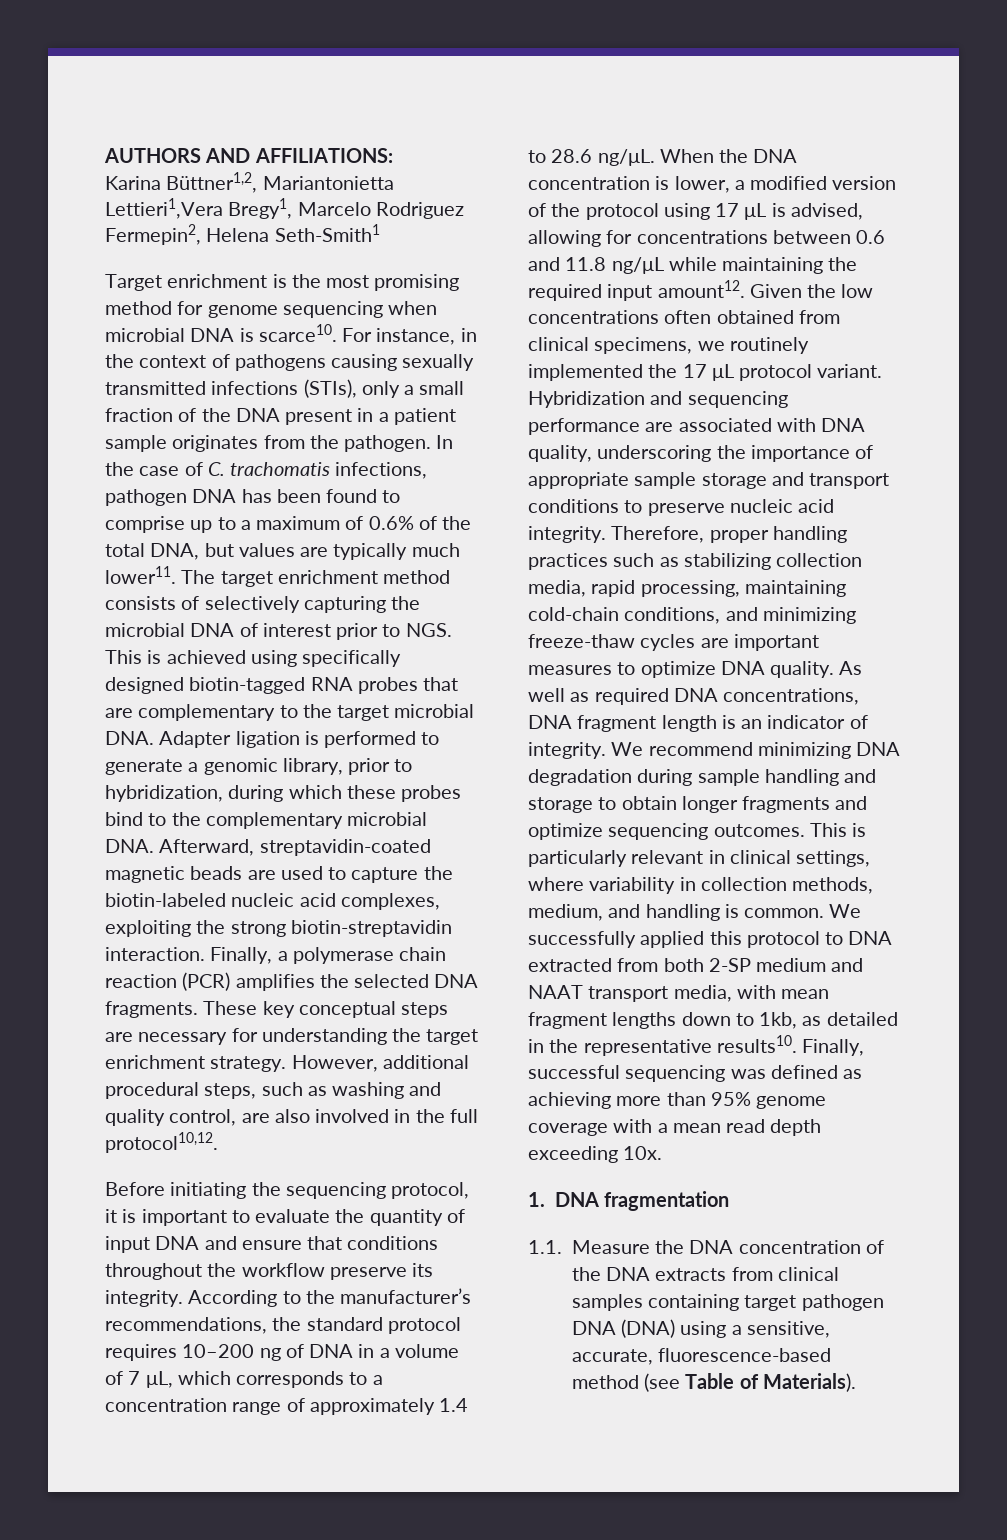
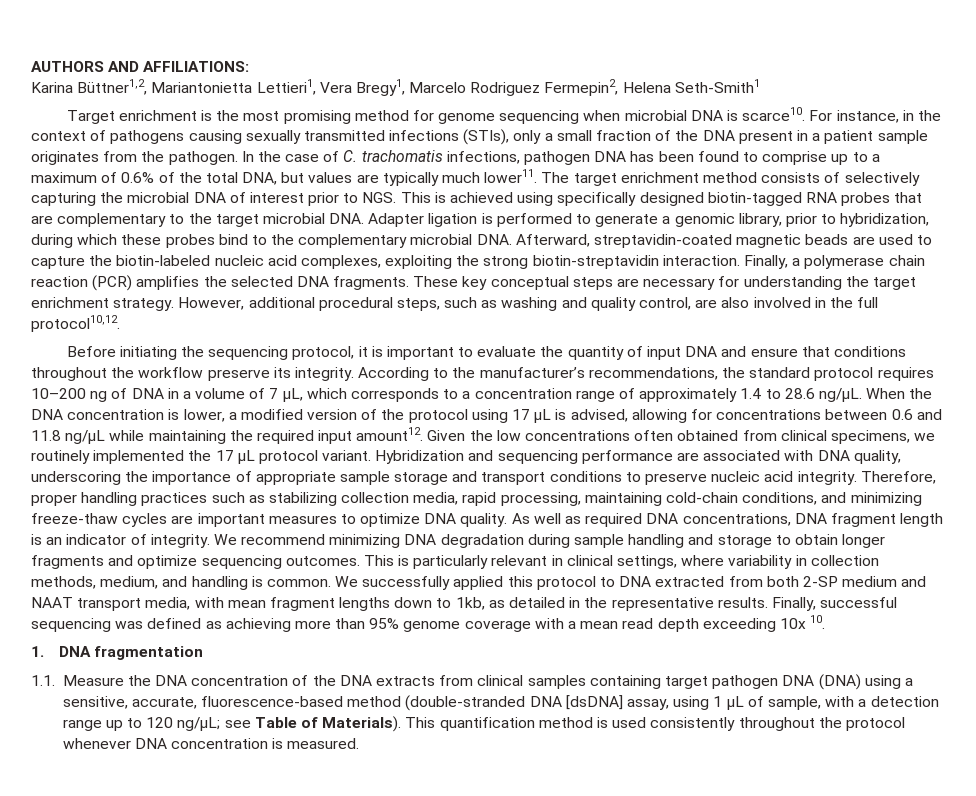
- Karina Büttner1,2, Mariantonietta Lettieri1,Vera Bregy1, Marcelo Rodriguez Fermepin2, Helena Seth-Smith1
+ Karina Büttner1,2, Mariantonietta Lettieri1, Vera Bregy1, Marcelo Rodriguez Fermepin2, Helena Seth-Smith1
- We successfully applied this protocol to DNA extracted from both 2-SP medium and NAAT transport media, with mean fragment lengths down to 1kb, as detailed in the representative results10.
+ We successfully applied this protocol to DNA extracted from both 2-SP medium and NAAT transport media, with mean fragment lengths down to 1kb, as detailed in the representative results.
- Finally, successful sequencing was defined as achieving more than 95% genome coverage with a mean read depth exceeding 10x.
+ Finally, successful sequencing was defined as achieving more than 95% genome coverage with a mean read depth exceeding 10x 10.
- 1.1. Measure the DNA concentration of the DNA extracts from clinical samples containing target pathogen DNA (DNA) using a sensitive, accurate, fluorescence-based method (see Table of Materials).
+ 1.1. Measure the DNA concentration of the DNA extracts from clinical samples containing target pathogen DNA (DNA) using a sensitive, accurate, fluorescence-based method (double-stranded DNA [dsDNA] assay, using 1 µL of sample, with a detection range up to 120 ng/µL; see Table of Materials). This quantification method is used consistently throughout the protocol whenever DNA concentration is measured.

